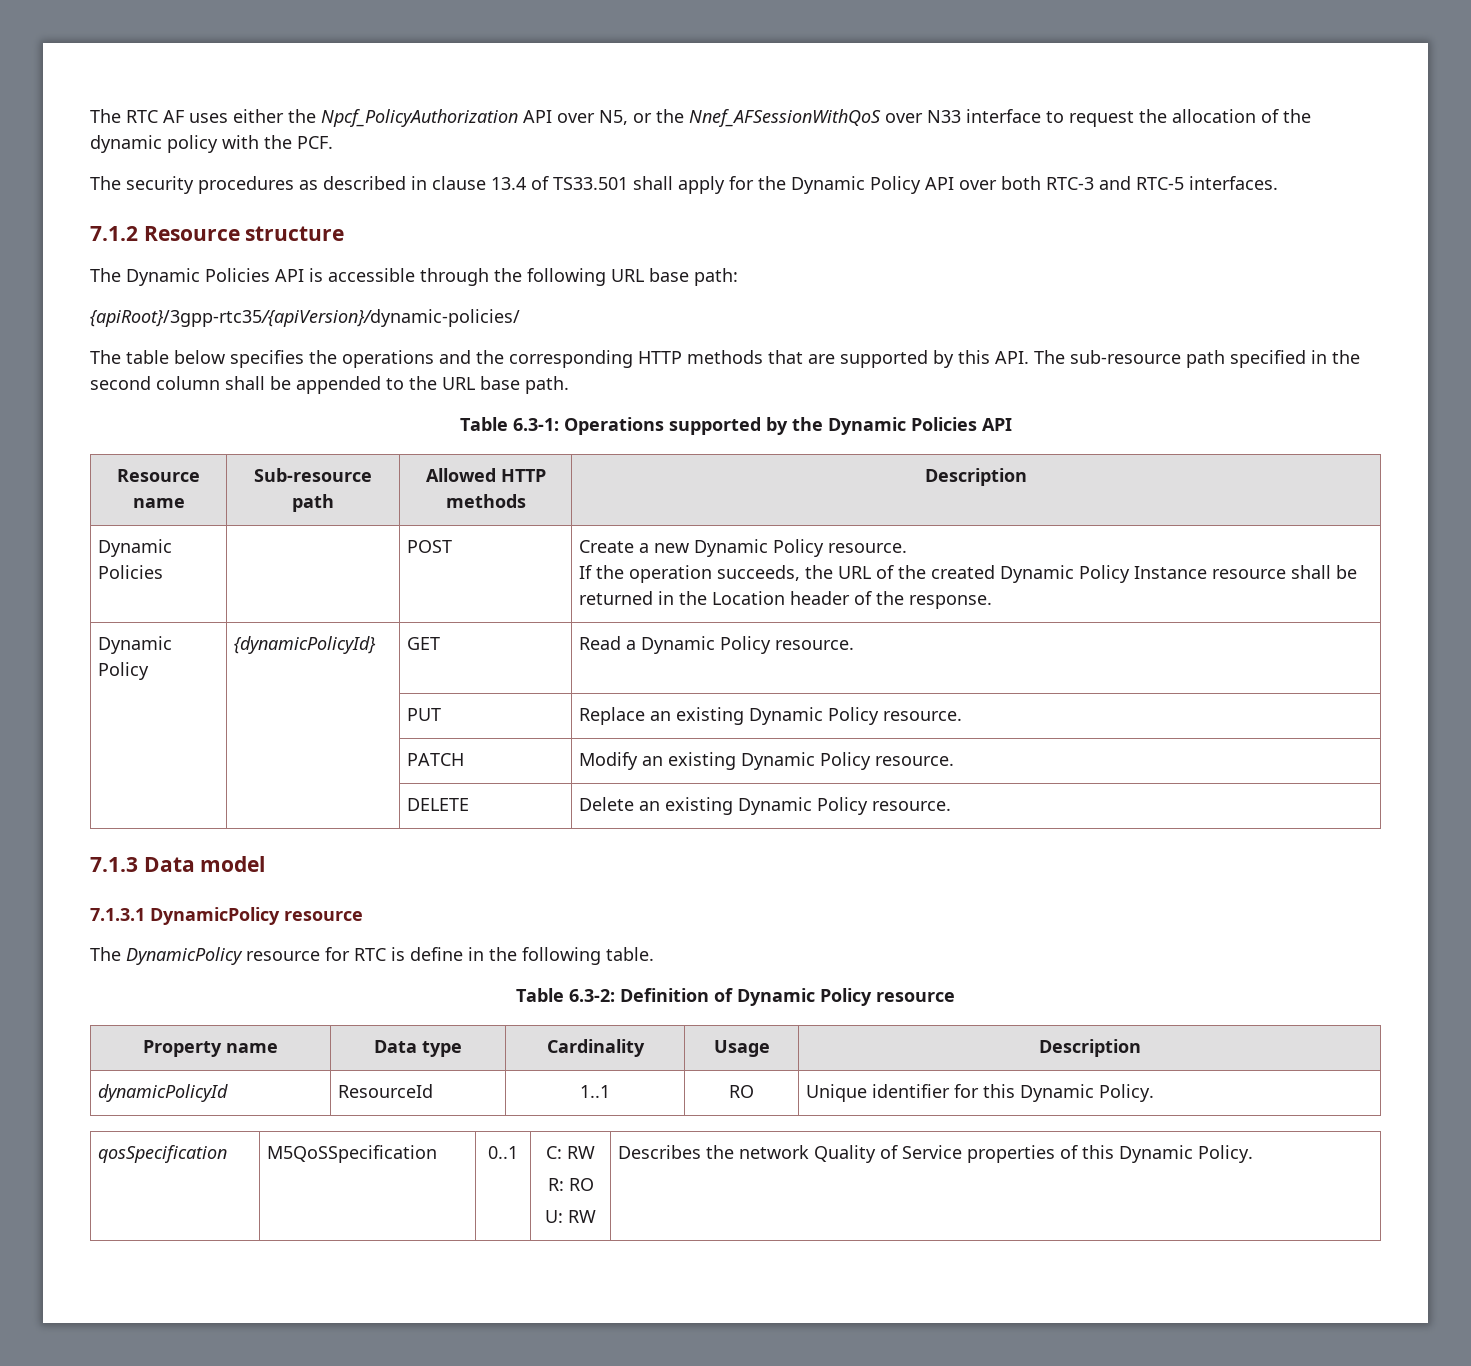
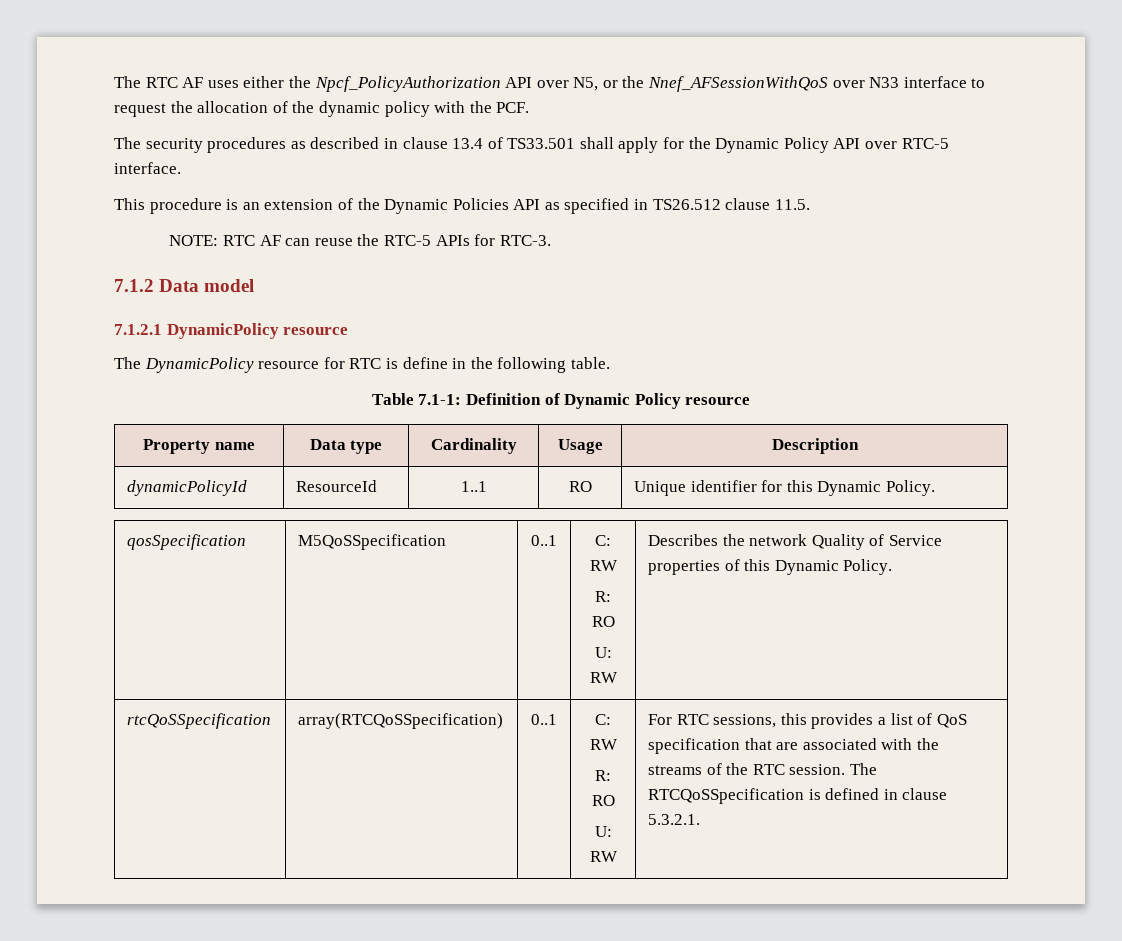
- The security procedures as described in clause 13.4 of TS33.501 shall apply for the Dynamic Policy API over both RTC-3 and RTC-5 interfaces.
- 7.1.2 Resource structure
- The Dynamic Policies API is accessible through the following URL base path:
- {apiRoot}/3gpp-rtc35/{apiVersion}/dynamic-policies/
- The table below specifies the operations and the corresponding HTTP methods that are supported by this API. The sub-resource path specified in the second column shall be appended to the URL base path.
- Table 6.3-1: Operations supported by the Dynamic Policies API
- Resource name | Sub-resource path | Allowed HTTP methods | Description
- Dynamic Policies | | POST | Create a new Dynamic Policy resource.
- If the operation succeeds, the URL of the created Dynamic Policy Instance resource shall be returned in the Location header of the response.
- Dynamic Policy | {dynamicPolicyId} | GET | Read a Dynamic Policy resource.
- | | PUT | Replace an existing Dynamic Policy resource.
- | | PATCH | Modify an existing Dynamic Policy resource.
- | | DELETE | Delete an existing Dynamic Policy resource.
- 7.1.3 Data model
+ The security procedures as described in clause 13.4 of TS33.501 shall apply for the Dynamic Policy API over RTC-5 interface.
+ This procedure is an extension of the Dynamic Policies API as specified in TS26.512 clause 11.5.
+ NOTE: RTC AF can reuse the RTC-5 APIs for RTC-3.
+ 7.1.2 Data model
- 7.1.3.1 DynamicPolicy resource
+ 7.1.2.1 DynamicPolicy resource
- Table 6.3-2: Definition of Dynamic Policy resource
+ Table 7.1-1: Definition of Dynamic Policy resource
+ rtcQoSSpecification | array(RTCQoSSpecification) | 0..1 | C: RW
+ R: RO
+ U: RW | For RTC sessions, this provides a list of QoS specification that are associated with the streams of the RTC session. The RTCQoSSpecification is defined in clause 5.3.2.1.

